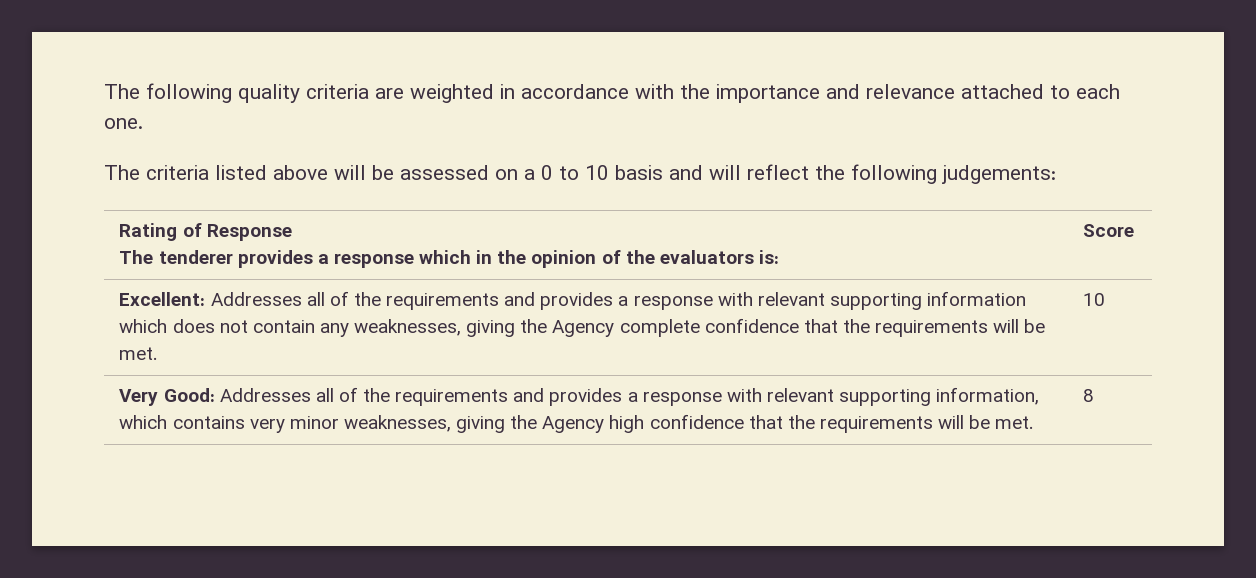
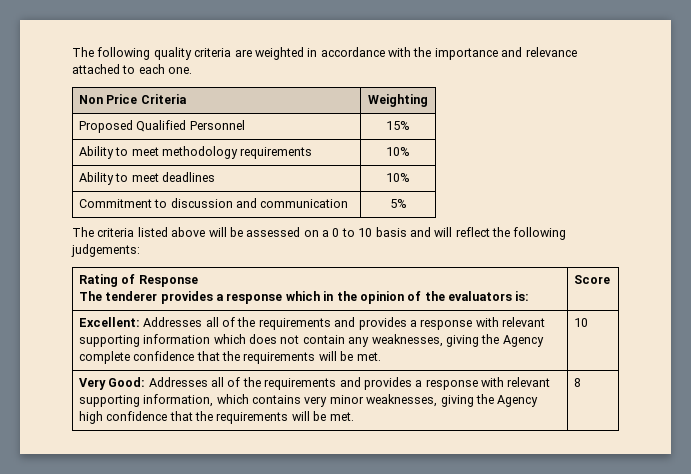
+ Non Price Criteria | Weighting
+ Proposed Qualified Personnel | 15%
+ Ability to meet methodology requirements | 10%
+ Ability to meet deadlines | 10%
+ Commitment to discussion and communication | 5%

